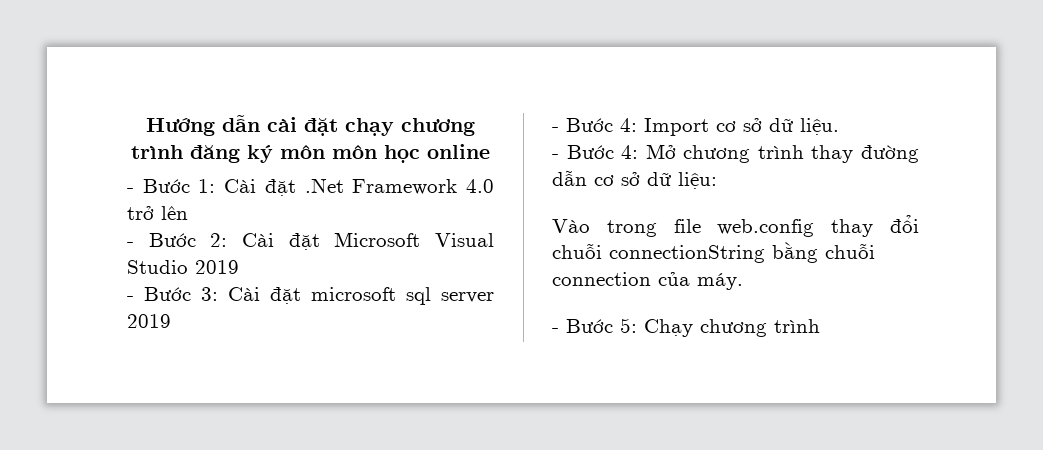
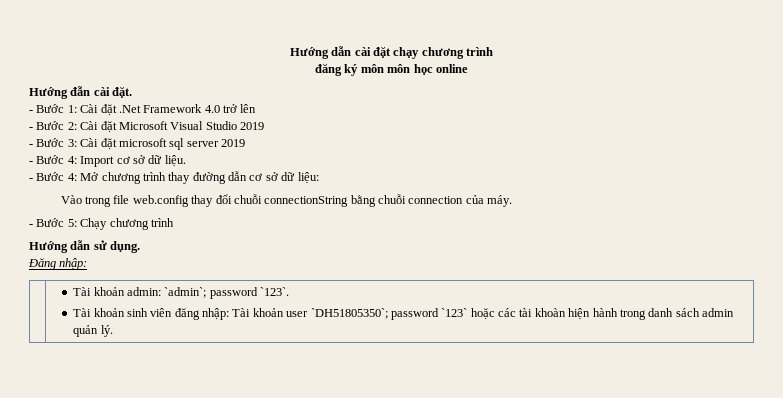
- Hướng dẫn cài đặt chạy chương trình đăng ký môn môn học online
+ Hướng dẫn cài đặt chạy chương trình
+ đăng ký môn môn học online
+ Hướng đẫn cài đặt.
+ Hướng dẫn sử dụng.
+ Đăng nhập:
+ | Tài khoản admin: `admin`; password `123`.
+ Tài khoản sinh viên đăng nhập: Tài khoản user `DH51805350`; password `123` hoặc các tài khoàn hiện hành trong danh sách admin quản lý.

